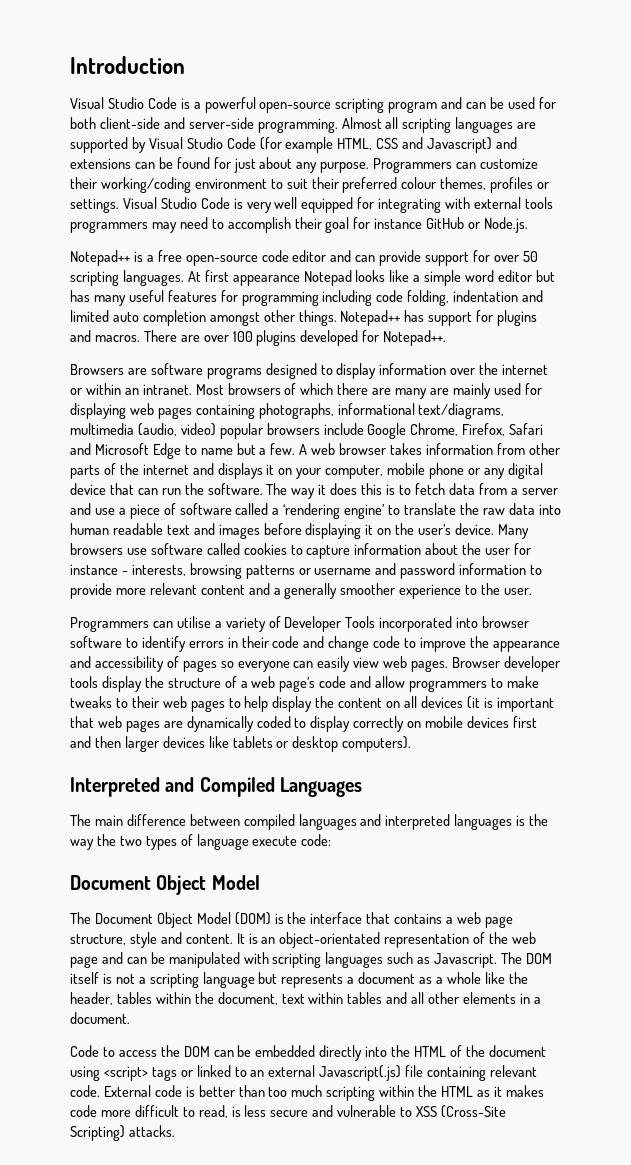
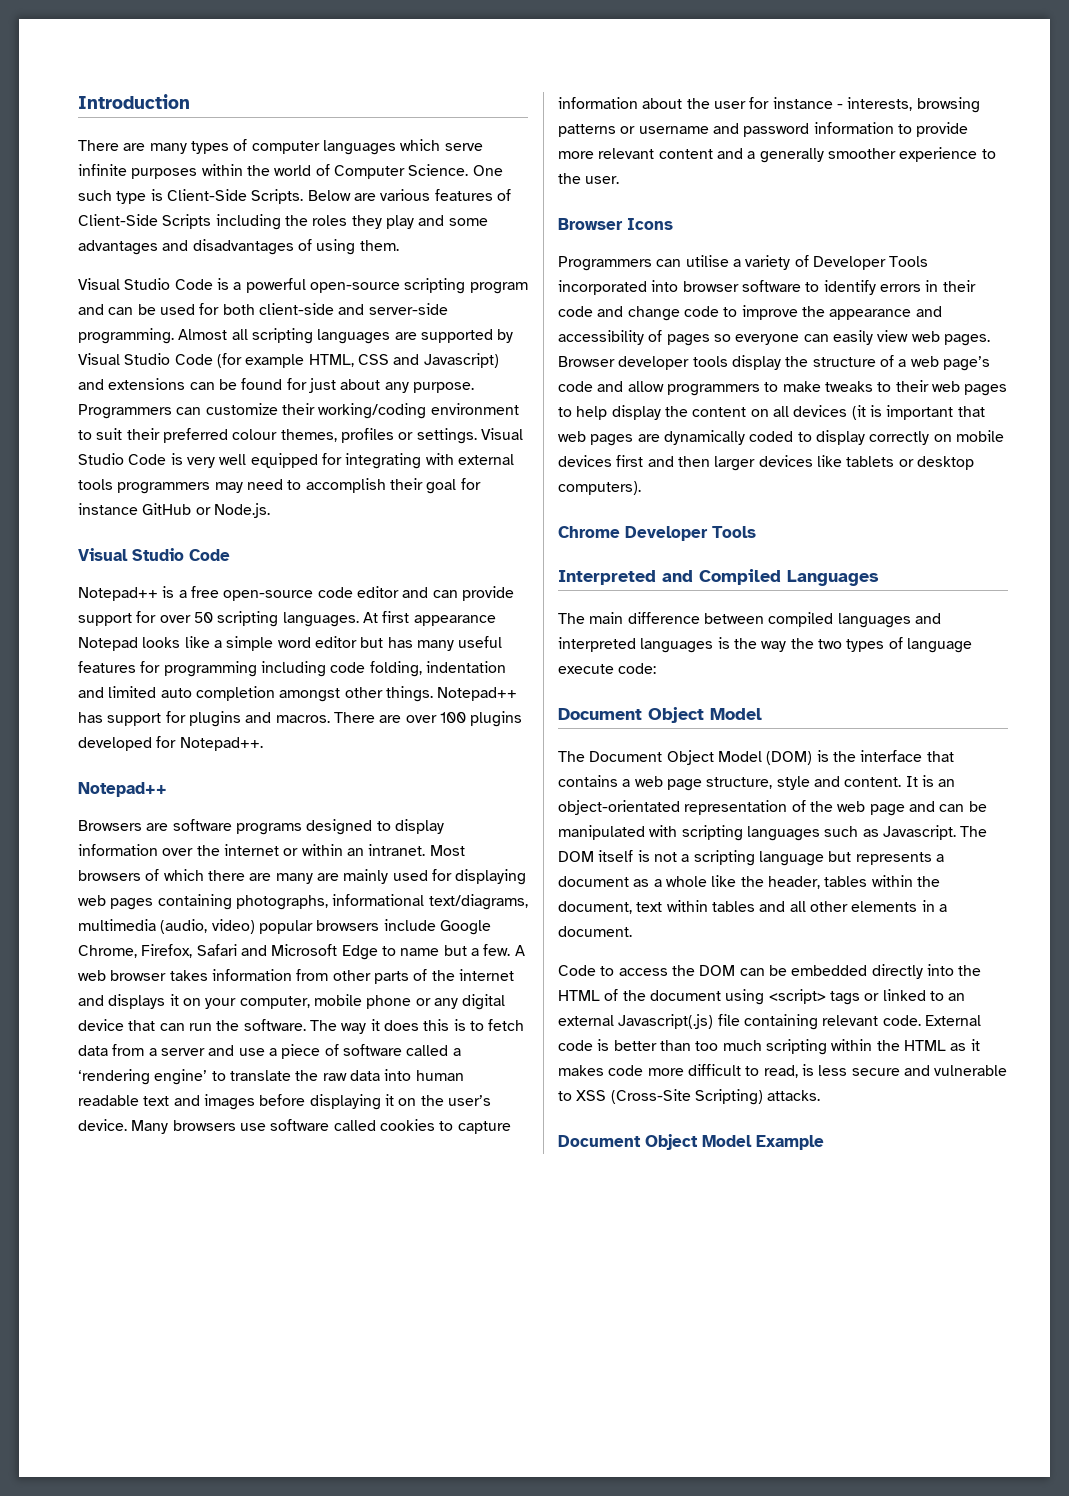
+ There are many types of computer languages which serve infinite purposes within the world of Computer Science. One such type is Client-Side Scripts. Below are various features of Client-Side Scripts including the roles they play and some advantages and disadvantages of using them.
  Visual Studio Code is very well equipped for integrating with external tools programmers may need to accomplish their goal for instance GitHub or Node.js.
+ Visual Studio Code
  There are over 100 plugins developed for Notepad++.
+ Notepad++
+ Browser Icons
+ Chrome Developer Tools
+ Document Object Model Example

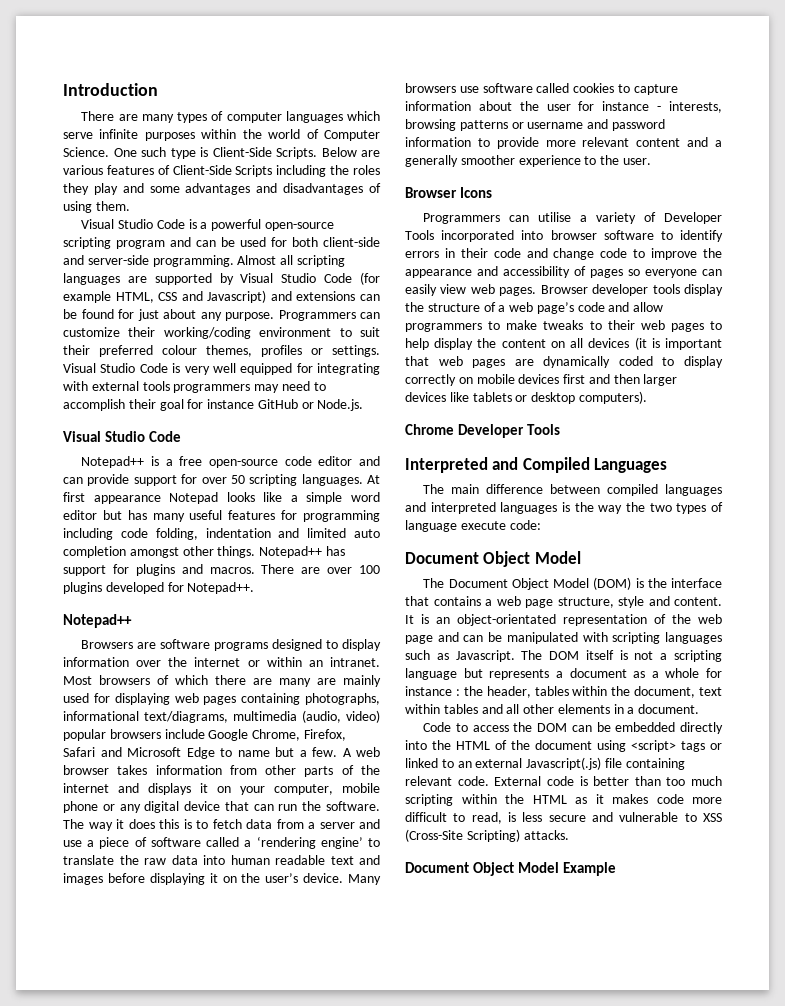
- The DOM itself is not a scripting language but represents a document as a whole like the header, tables within the document, text within tables and all other elements in a document.
+ The DOM itself is not a scripting language but represents a document as a whole for instance : the header, tables within the document, text within tables and all other elements in a document.

